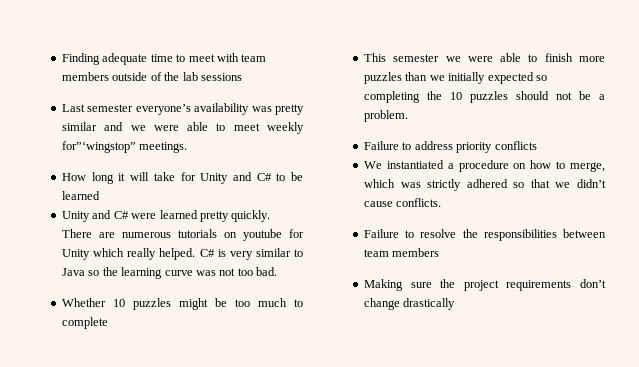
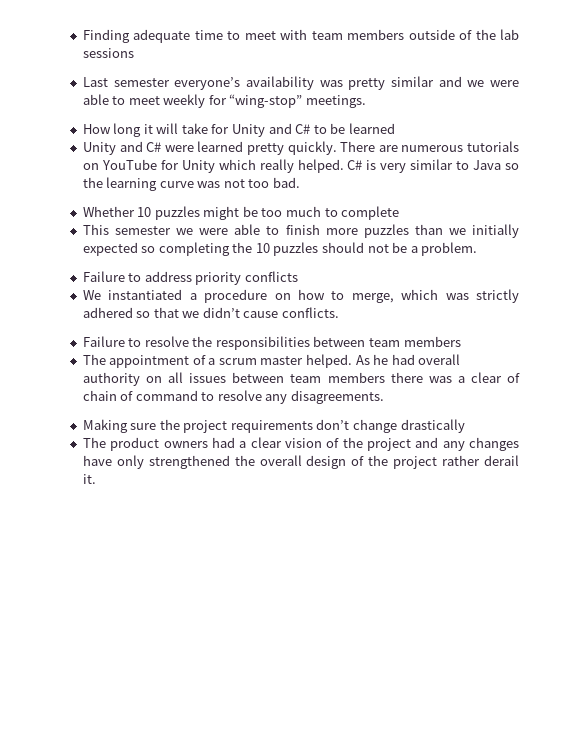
- Last semester everyone’s availability was pretty similar and we were able to meet weekly for”‘wingstop” meetings.
+ Last semester everyone’s availability was pretty similar and we were able to meet weekly for “wing-stop” meetings.
- There are numerous tutorials on youtube for Unity which really helped.
+ There are numerous tutorials on YouTube for Unity which really helped.
+ The appointment of a scrum master helped. As he had overall authority on all issues between team members there was a clear of chain of command to resolve any disagreements.
+ The product owners had a clear vision of the project and any changes have only strengthened the overall design of the project rather derail it.

